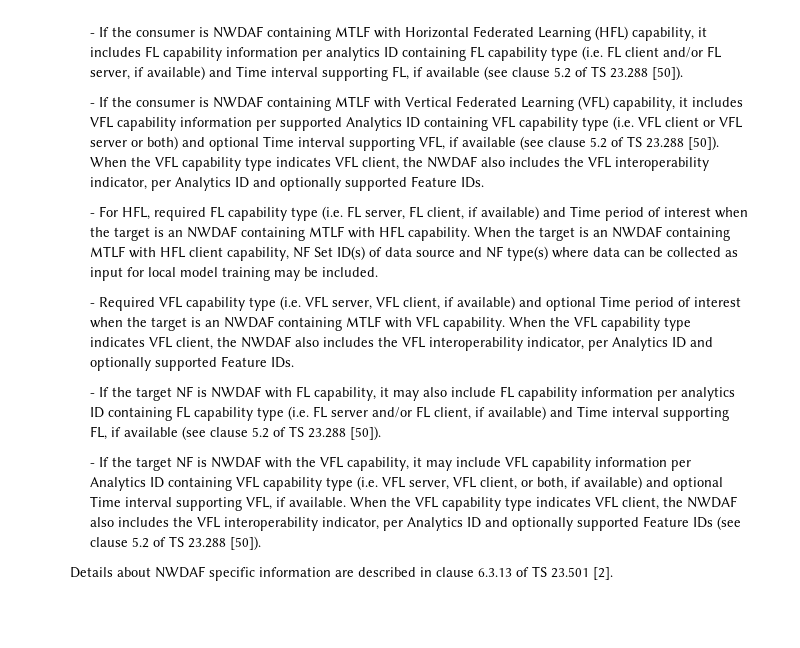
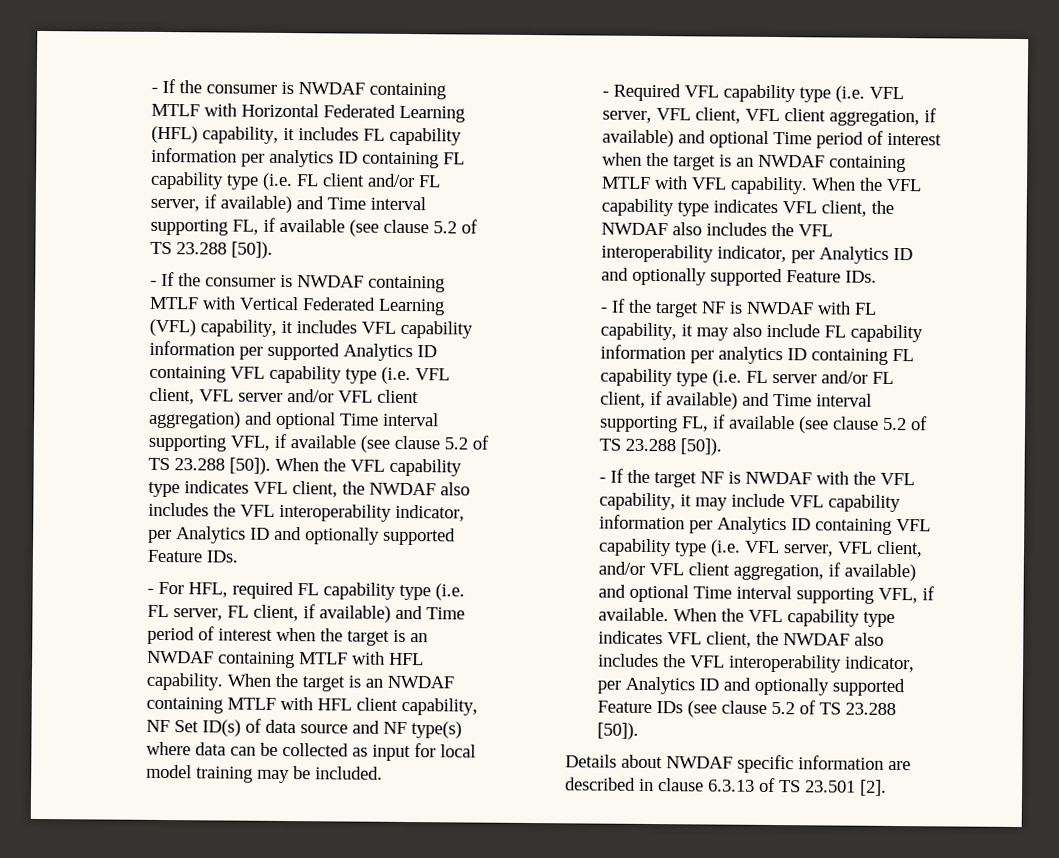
- - If the consumer is NWDAF containing MTLF with Vertical Federated Learning (VFL) capability, it includes VFL capability information per supported Analytics ID containing VFL capability type (i.e. VFL client or VFL server or both) and optional Time interval supporting VFL, if available (see clause 5.2 of TS 23.288 [50]).
+ - If the consumer is NWDAF containing MTLF with Vertical Federated Learning (VFL) capability, it includes VFL capability information per supported Analytics ID containing VFL capability type (i.e. VFL client, VFL server and/or VFL client aggregation) and optional Time interval supporting VFL, if available (see clause 5.2 of TS 23.288 [50]).
- - Required VFL capability type (i.e. VFL server, VFL client, if available) and optional Time period of interest when the target is an NWDAF containing MTLF with VFL capability.
+ - Required VFL capability type (i.e. VFL server, VFL client, VFL client aggregation, if available) and optional Time period of interest when the target is an NWDAF containing MTLF with VFL capability.
- - If the target NF is NWDAF with the VFL capability, it may include VFL capability information per Analytics ID containing VFL capability type (i.e. VFL server, VFL client, or both, if available) and optional Time interval supporting VFL, if available.
+ - If the target NF is NWDAF with the VFL capability, it may include VFL capability information per Analytics ID containing VFL capability type (i.e. VFL server, VFL client, and/or VFL client aggregation, if available) and optional Time interval supporting VFL, if available.

